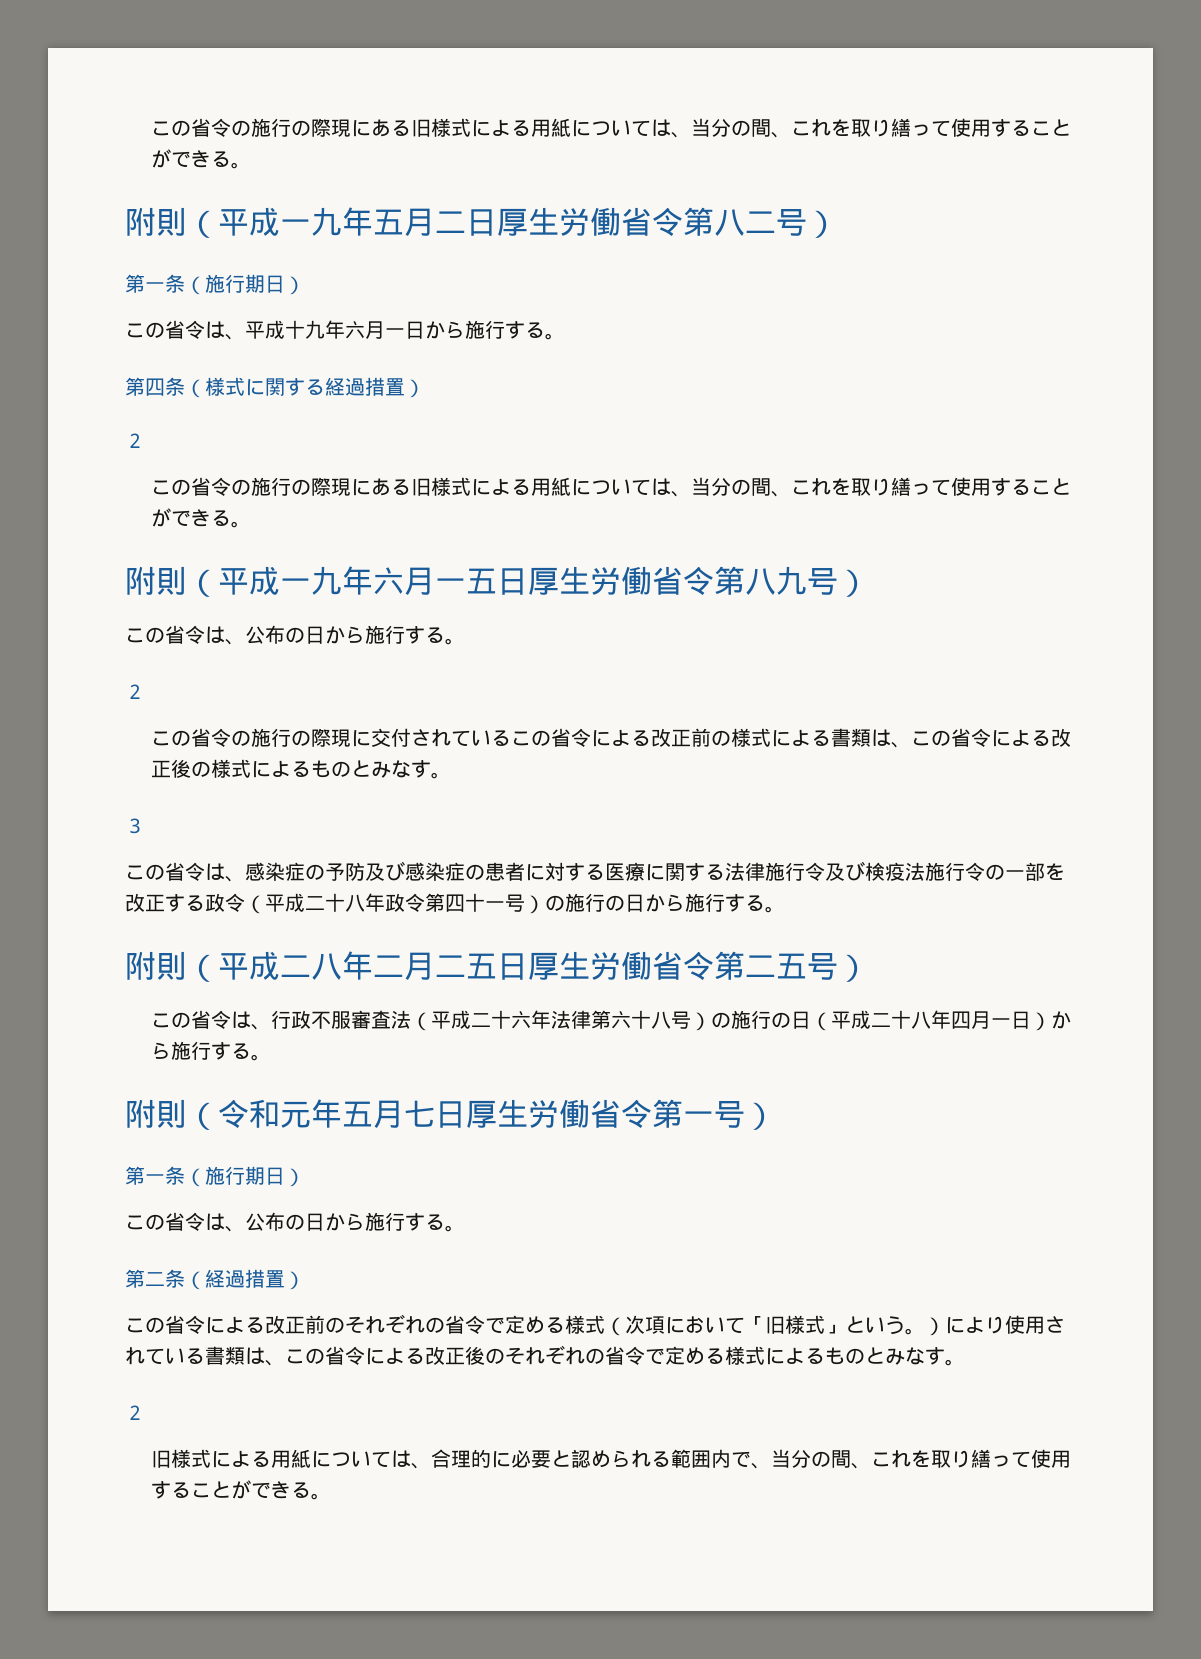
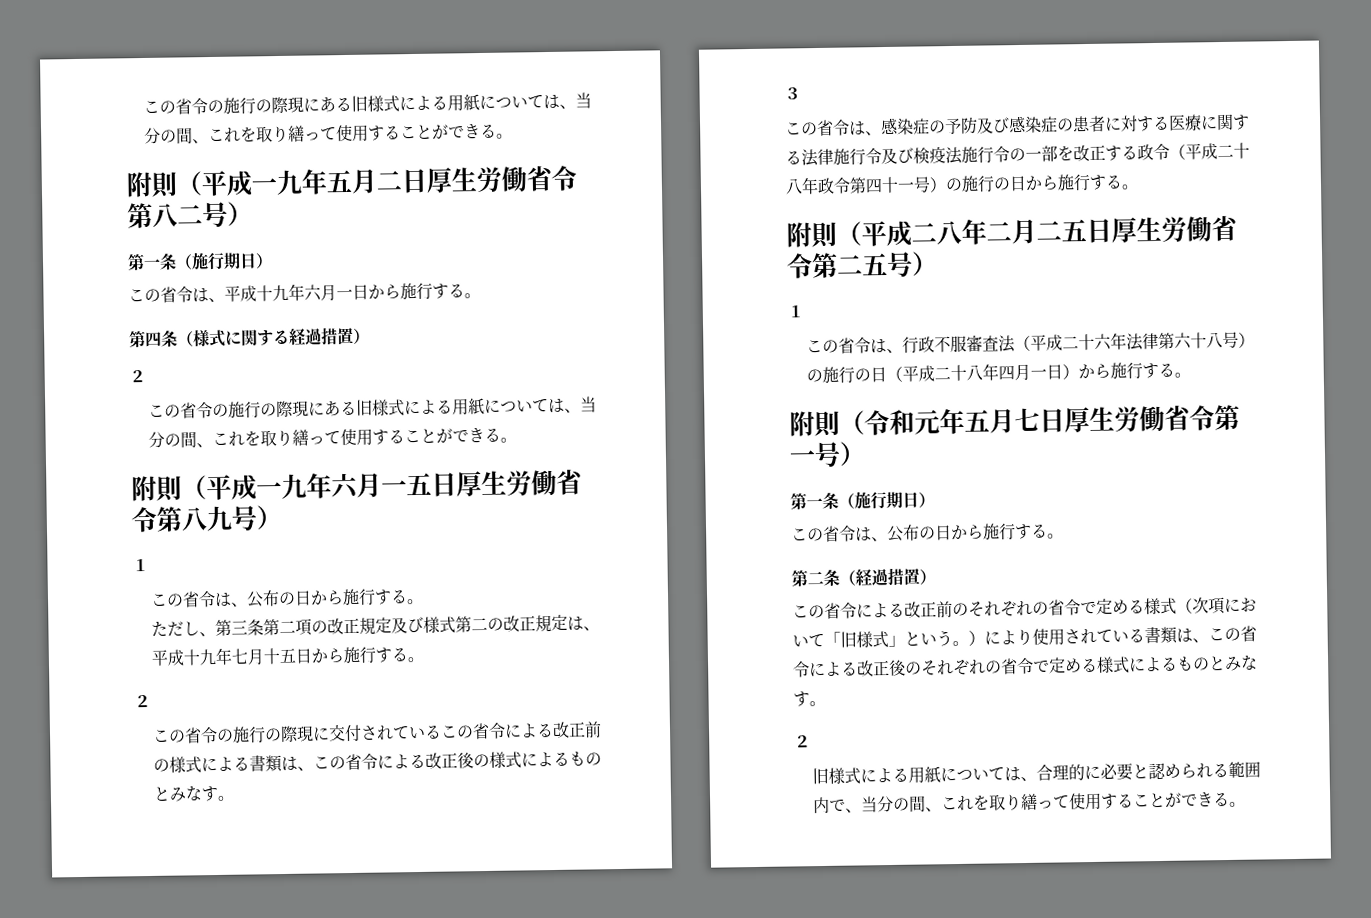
  附則（平成一九年六月一五日厚生労働省令第八九号）
+ １
  この省令は、公布の日から施行する。
+ ただし、第三条第二項の改正規定及び様式第二の改正規定は、平成十九年七月十五日から施行する。
  附則（平成二八年二月二五日厚生労働省令第二五号）
+ １

